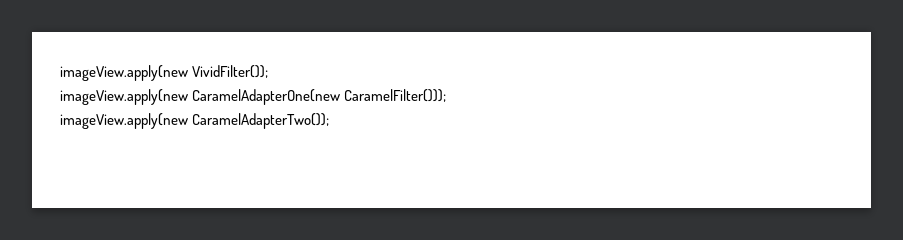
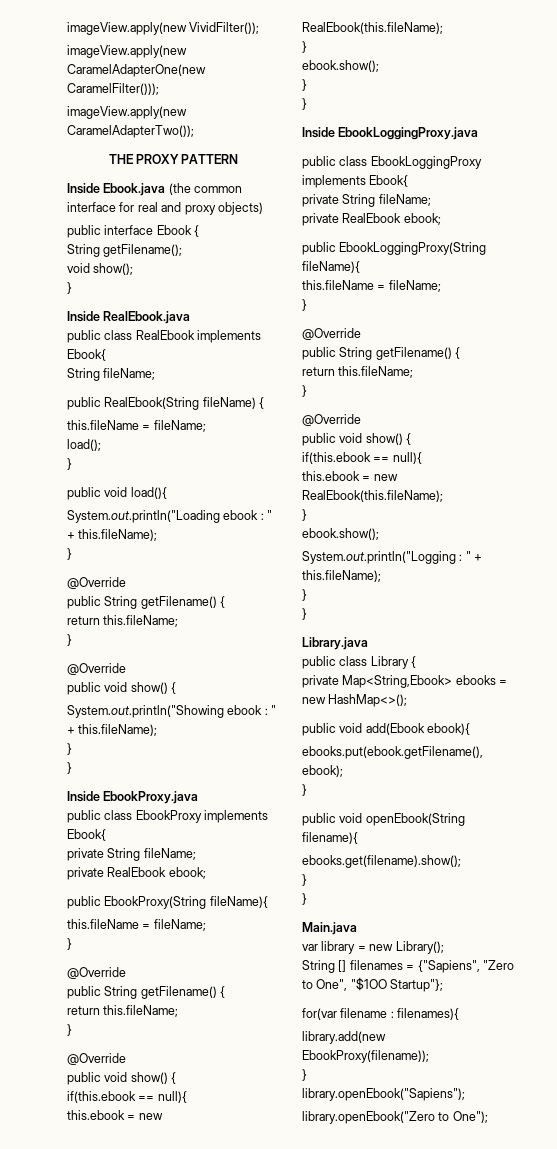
+ THE PROXY PATTERN
+ Inside Ebook.java (the common interface for real and proxy objects)
+ public interface Ebook {
+ String getFilename();
+ void show();
+ }
+ Inside RealEbook.java
+ public class RealEbook implements Ebook{
+ String fileName;
+ public RealEbook(String fileName) {
+ this.fileName = fileName;
+ load();
+ }
+ public void load(){
+ System.out.println("Loading ebook : " + this.fileName);
+ }
+ @Override
+ public String getFilename() {
+ return this.fileName;
+ }
+ @Override
+ public void show() {
+ System.out.println("Showing ebook : " + this.fileName);
+ }
+ }
+ Inside EbookProxy.java
+ public class EbookProxy implements Ebook{
+ private String fileName;
+ private RealEbook ebook;
+ public EbookProxy(String fileName){
+ this.fileName = fileName;
+ }
+ @Override
+ public String getFilename() {
+ return this.fileName;
+ }
+ @Override
+ public void show() {
+ if(this.ebook == null){
+ this.ebook = new RealEbook(this.fileName);
+ }
+ ebook.show();
+ }
+ }
+ Inside EbookLoggingProxy.java
+ public class EbookLoggingProxy implements Ebook{
+ private String fileName;
+ private RealEbook ebook;
+ public EbookLoggingProxy(String fileName){
+ this.fileName = fileName;
+ }
+ @Override
+ public String getFilename() {
+ return this.fileName;
+ }
+ @Override
+ public void show() {
+ if(this.ebook == null){
+ this.ebook = new RealEbook(this.fileName);
+ }
+ ebook.show();
+ System.out.println("Logging : " + this.fileName);
+ }
+ }
+ Library.java
+ public class Library {
+ private Map<String,Ebook> ebooks = new HashMap<>();
+ public void add(Ebook ebook){
+ ebooks.put(ebook.getFilename(), ebook);
+ }
+ public void openEbook(String filename){
+ ebooks.get(filename).show();
+ }
+ }
+ Main.java
+ var library = new Library();
+ String [] filenames = {"Sapiens", "Zero to One", "$1OO Startup"};
+ for(var filename : filenames){
+ library.add(new EbookProxy(filename));
+ }
+ library.openEbook("Sapiens");
+ library.openEbook("Zero to One");

